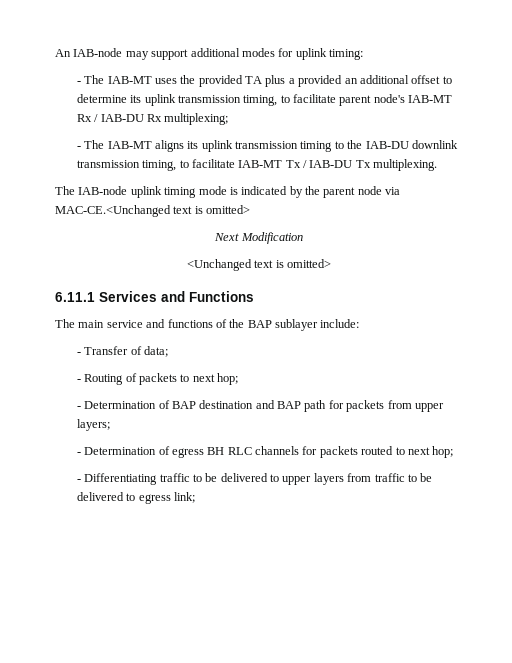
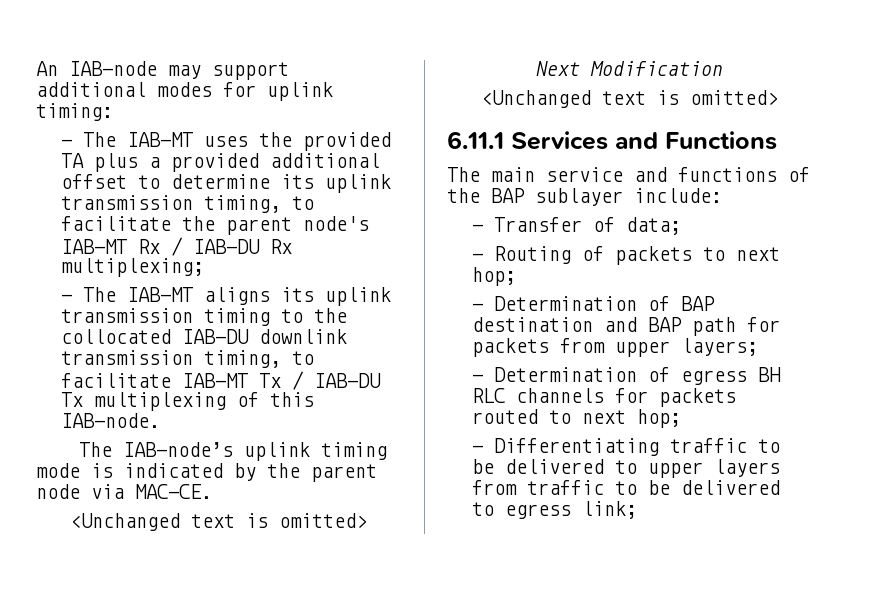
- - The IAB-MT uses the provided TA plus a provided an additional offset to determine its uplink transmission timing, to facilitate parent node's IAB-MT Rx / IAB-DU Rx multiplexing;
+ - The IAB-MT uses the provided TA plus a provided additional offset to determine its uplink transmission timing, to facilitate the parent node's IAB-MT Rx / IAB-DU Rx multiplexing;
- - The IAB-MT aligns its uplink transmission timing to the IAB-DU downlink transmission timing, to facilitate IAB-MT Tx / IAB-DU Tx multiplexing.
- The IAB-node uplink timing mode is indicated by the parent node via MAC-CE.<Unchanged text is omitted>
+ - The IAB-MT aligns its uplink transmission timing to the collocated IAB-DU downlink transmission timing, to facilitate IAB-MT Tx / IAB-DU Tx multiplexing of this IAB-node.
+ The IAB-node’s uplink timing mode is indicated by the parent node via MAC-CE.
+ <Unchanged text is omitted>

